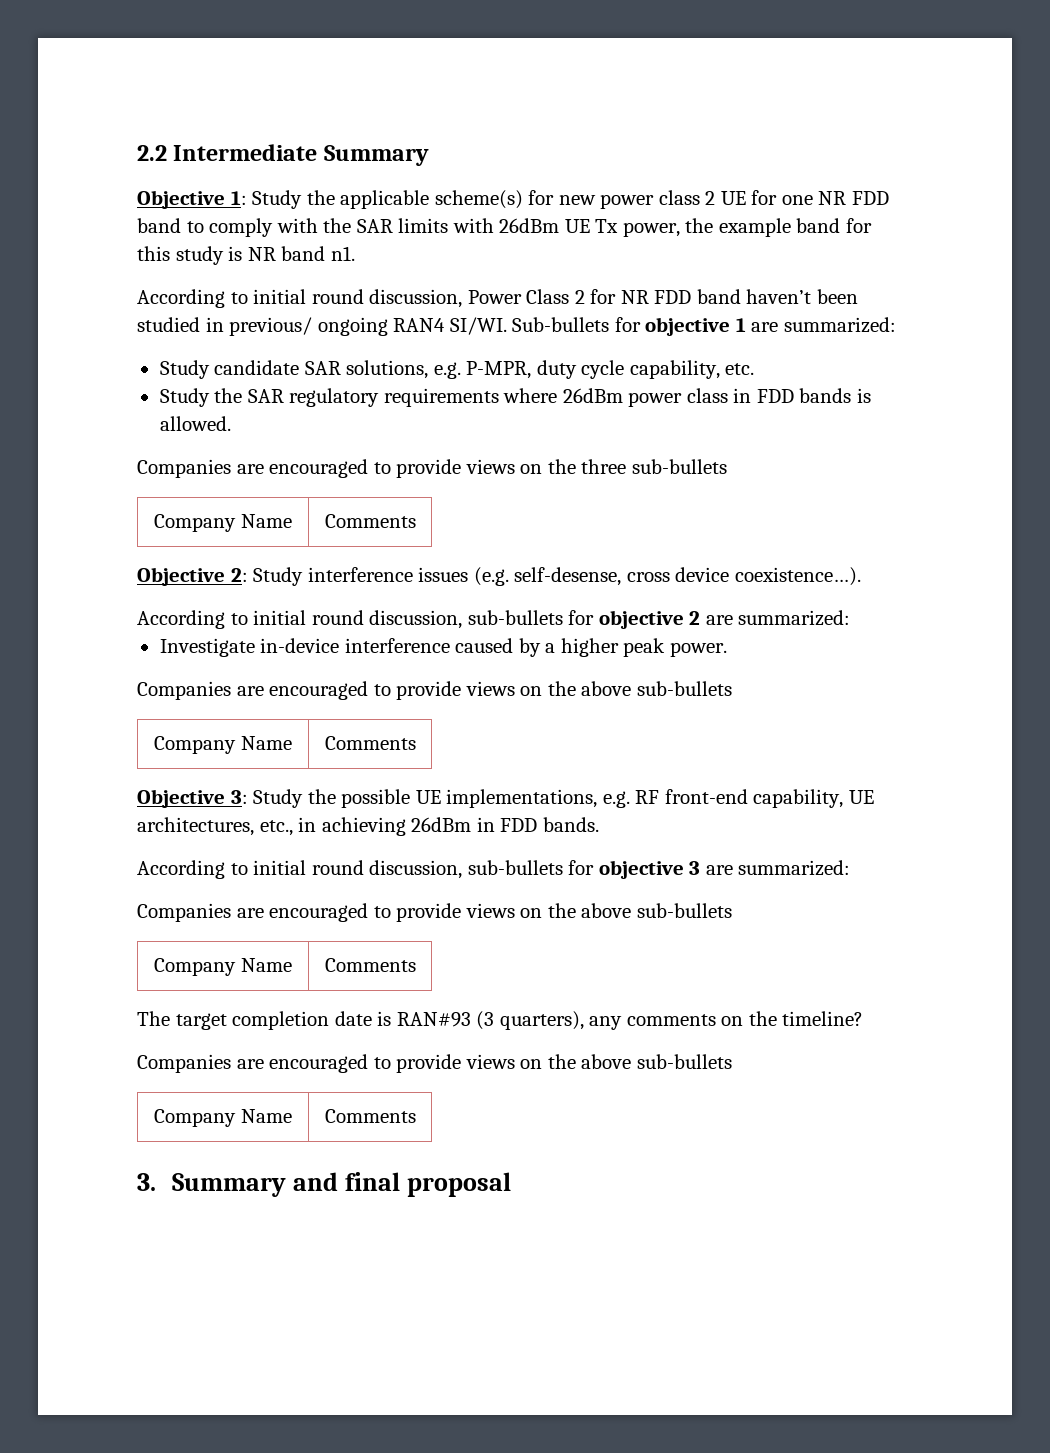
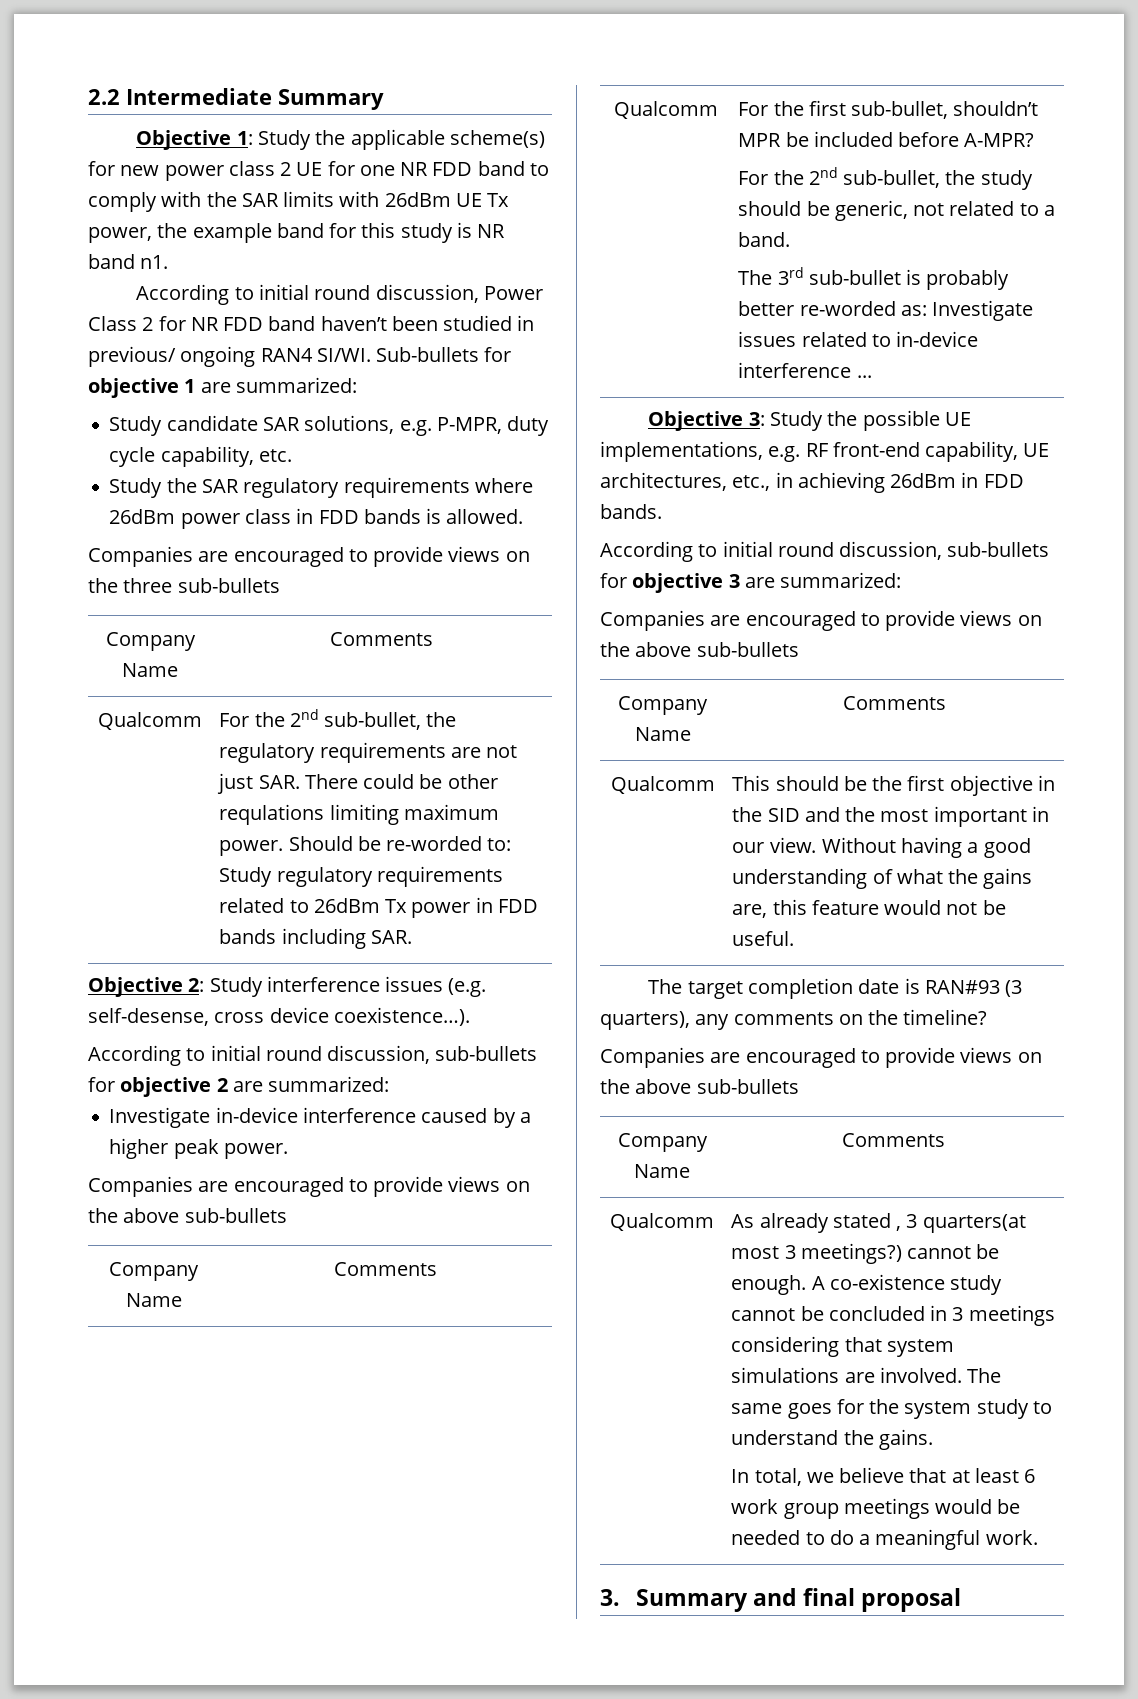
+ Qualcomm | For the 2nd sub-bullet, the regulatory requirements are not just SAR. There could be other requlations limiting maximum power. Should be re-worded to: Study regulatory requirements related to 26dBm Tx power in FDD bands including SAR.
+ Qualcomm | For the first sub-bullet, shouldn’t MPR be included before A-MPR?
+ For the 2nd sub-bullet, the study should be generic, not related to a band.
+ The 3rd sub-bullet is probably better re-worded as: Investigate issues related to in-device interference ...
+ Qualcomm | This should be the first objective in the SID and the most important in our view. Without having a good understanding of what the gains are, this feature would not be useful.
+ Qualcomm | As already stated , 3 quarters(at most 3 meetings?) cannot be enough. A co-existence study cannot be concluded in 3 meetings considering that system simulations are involved. The same goes for the system study to understand the gains.
+ In total, we believe that at least 6 work group meetings would be needed to do a meaningful work.

